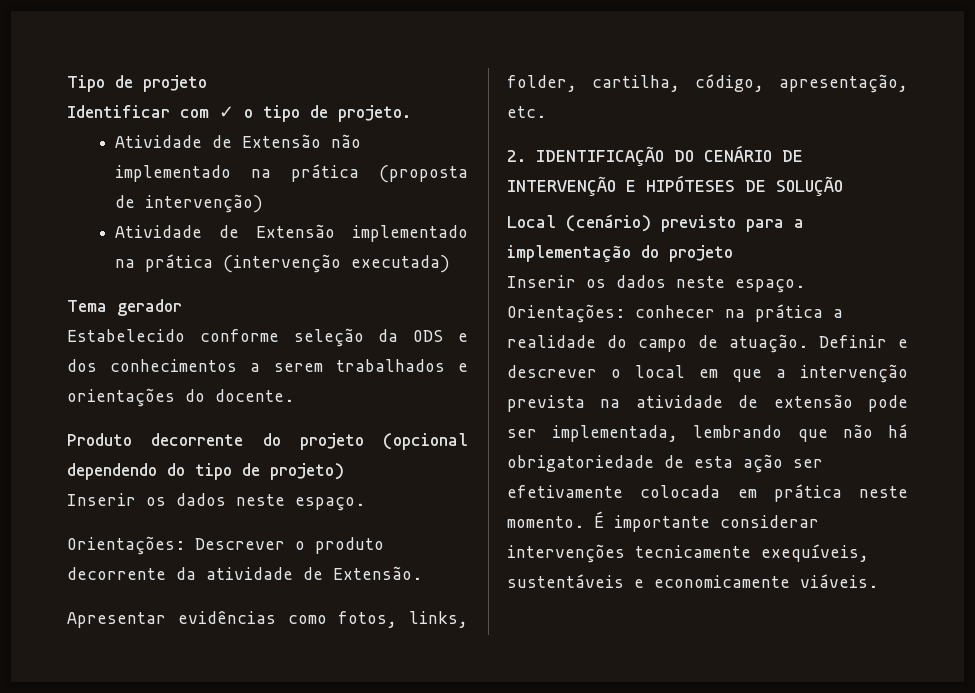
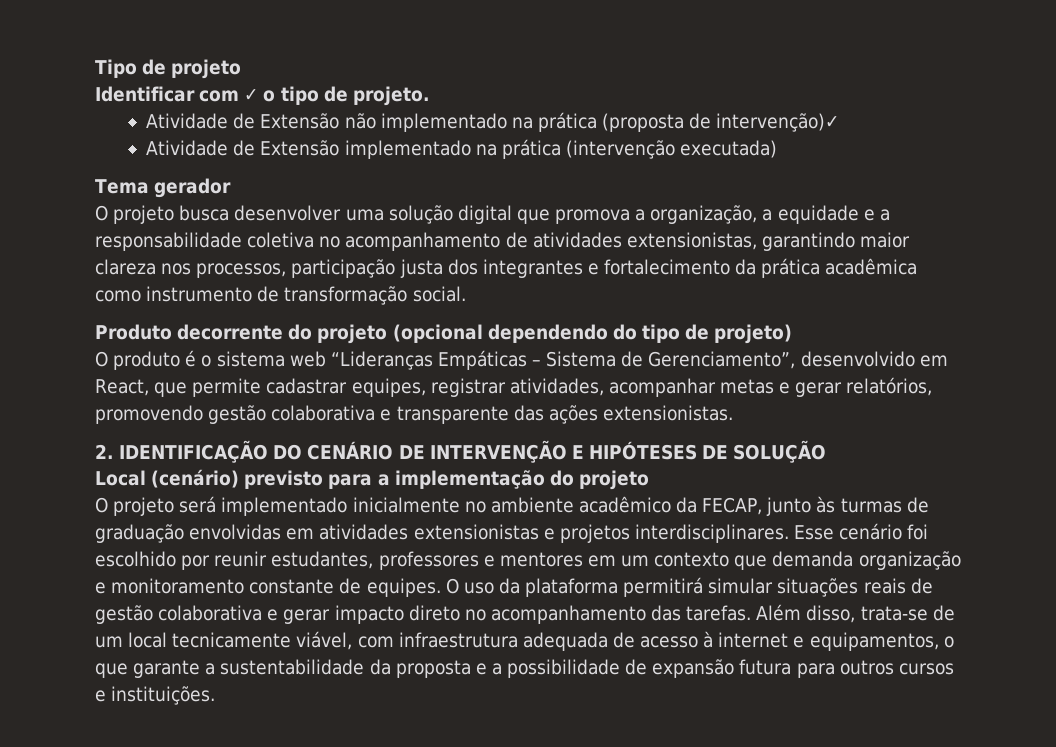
- Atividade de Extensão não implementado na prática (proposta de intervenção)
+ Atividade de Extensão não implementado na prática (proposta de intervenção)✓
- Estabelecido conforme seleção da ODS e dos conhecimentos a serem trabalhados e orientações do docente.
+ O projeto busca desenvolver uma solução digital que promova a organização, a equidade e a responsabilidade coletiva no acompanhamento de atividades extensionistas, garantindo maior clareza nos processos, participação justa dos integrantes e fortalecimento da prática acadêmica como instrumento de transformação social.
  Produto decorrente do projeto (opcional dependendo do tipo de projeto)
- Inserir os dados neste espaço.
- Orientações: Descrever o produto decorrente da atividade de Extensão.
- Apresentar evidências como fotos, links, folder, cartilha, código, apresentação, etc.
+ O produto é o sistema web “Lideranças Empáticas – Sistema de Gerenciamento”, desenvolvido em React, que permite cadastrar equipes, registrar atividades, acompanhar metas e gerar relatórios, promovendo gestão colaborativa e transparente das ações extensionistas.
- Inserir os dados neste espaço. Orientações: conhecer na prática a realidade do campo de atuação. Definir e descrever o local em que a intervenção prevista na atividade de extensão pode ser implementada, lembrando que não há obrigatoriedade de esta ação ser efetivamente colocada em prática neste momento. É importante considerar intervenções tecnicamente exequíveis, sustentáveis e economicamente viáveis.
+ O projeto será implementado inicialmente no ambiente acadêmico da FECAP, junto às turmas de graduação envolvidas em atividades extensionistas e projetos interdisciplinares. Esse cenário foi escolhido por reunir estudantes, professores e mentores em um contexto que demanda organização e monitoramento constante de equipes. O uso da plataforma permitirá simular situações reais de gestão colaborativa e gerar impacto direto no acompanhamento das tarefas. Além disso, trata-se de um local tecnicamente viável, com infraestrutura adequada de acesso à internet e equipamentos, o que garante a sustentabilidade da proposta e a possibilidade de expansão futura para outros cursos e instituições.

